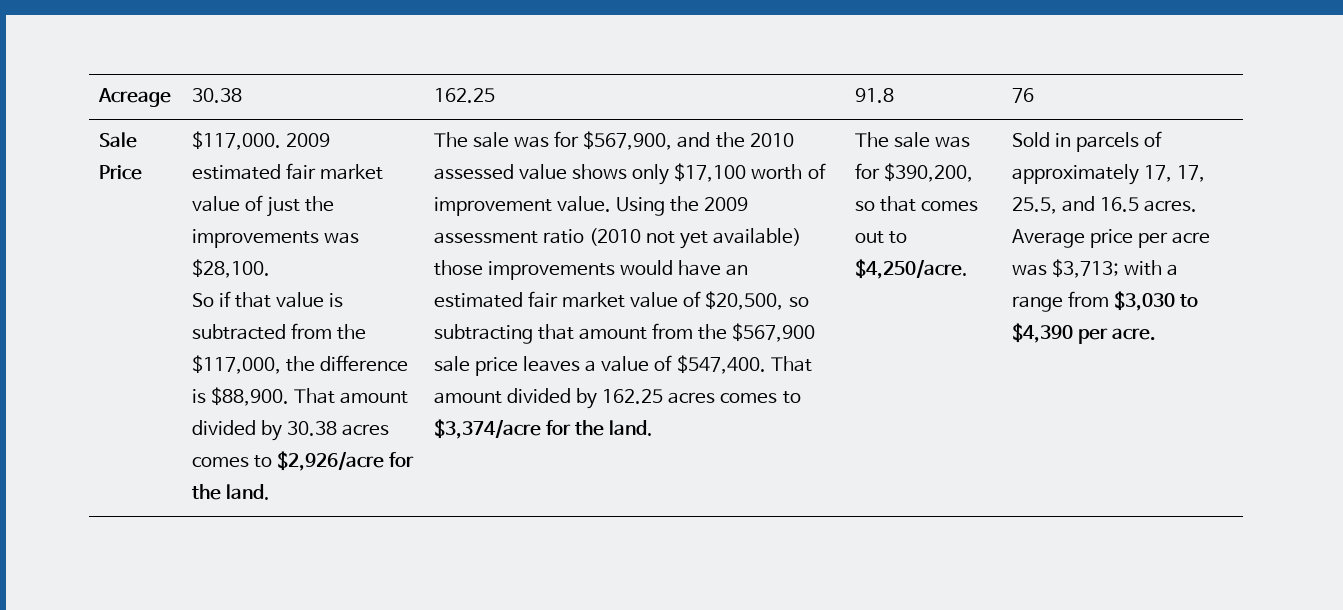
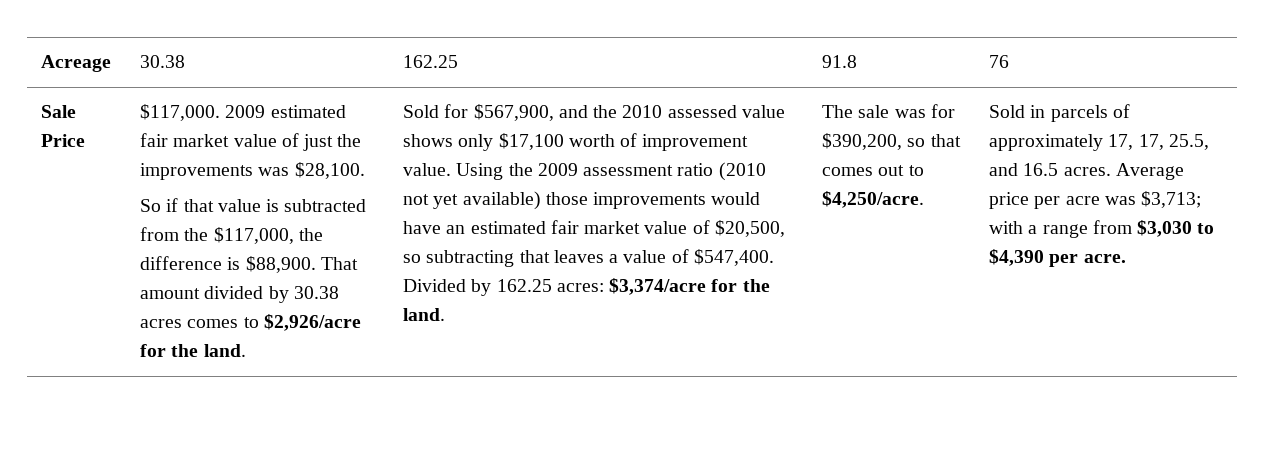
- The sale was for $567,900, and the 2010 assessed value shows only $17,100 worth of improvement value.
+ Sold for $567,900, and the 2010 assessed value shows only $17,100 worth of improvement value.
- Using the 2009 assessment ratio (2010 not yet available) those improvements would have an estimated fair market value of $20,500, so subtracting that amount from the $567,900 sale price leaves a value of $547,400.
+ Using the 2009 assessment ratio (2010 not yet available) those improvements would have an estimated fair market value of $20,500, so subtracting that leaves a value of $547,400.
- That amount divided by 162.25 acres comes to $3,374/acre for the land.
+ Divided by 162.25 acres: $3,374/acre for the land.

